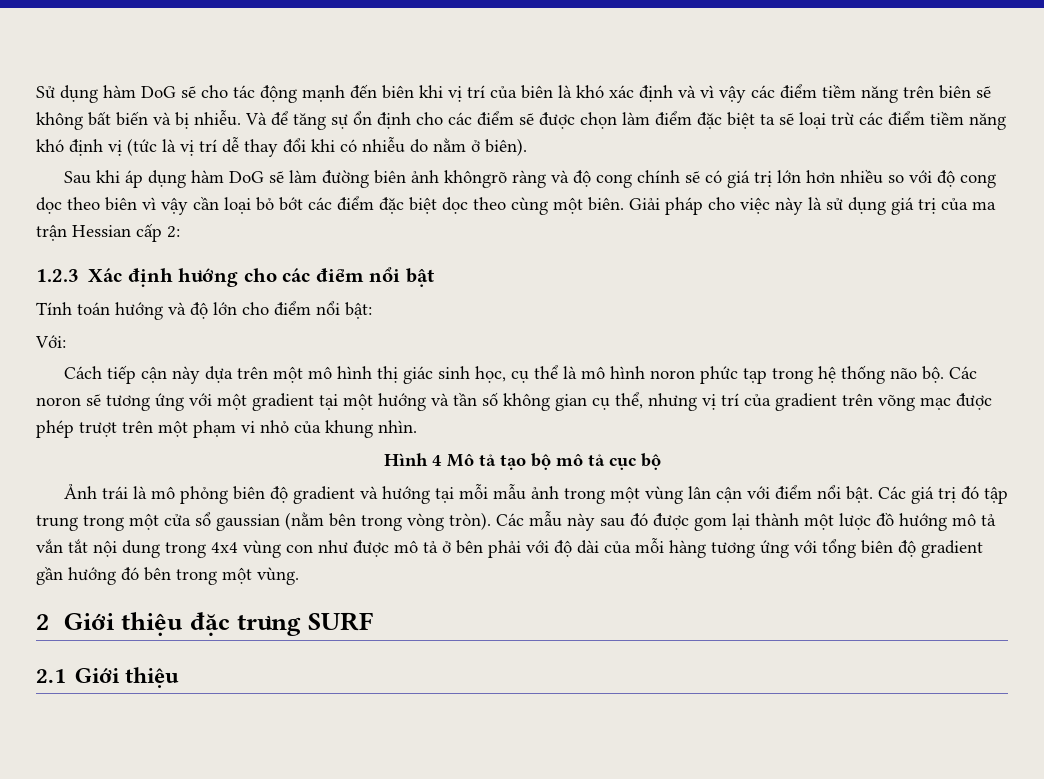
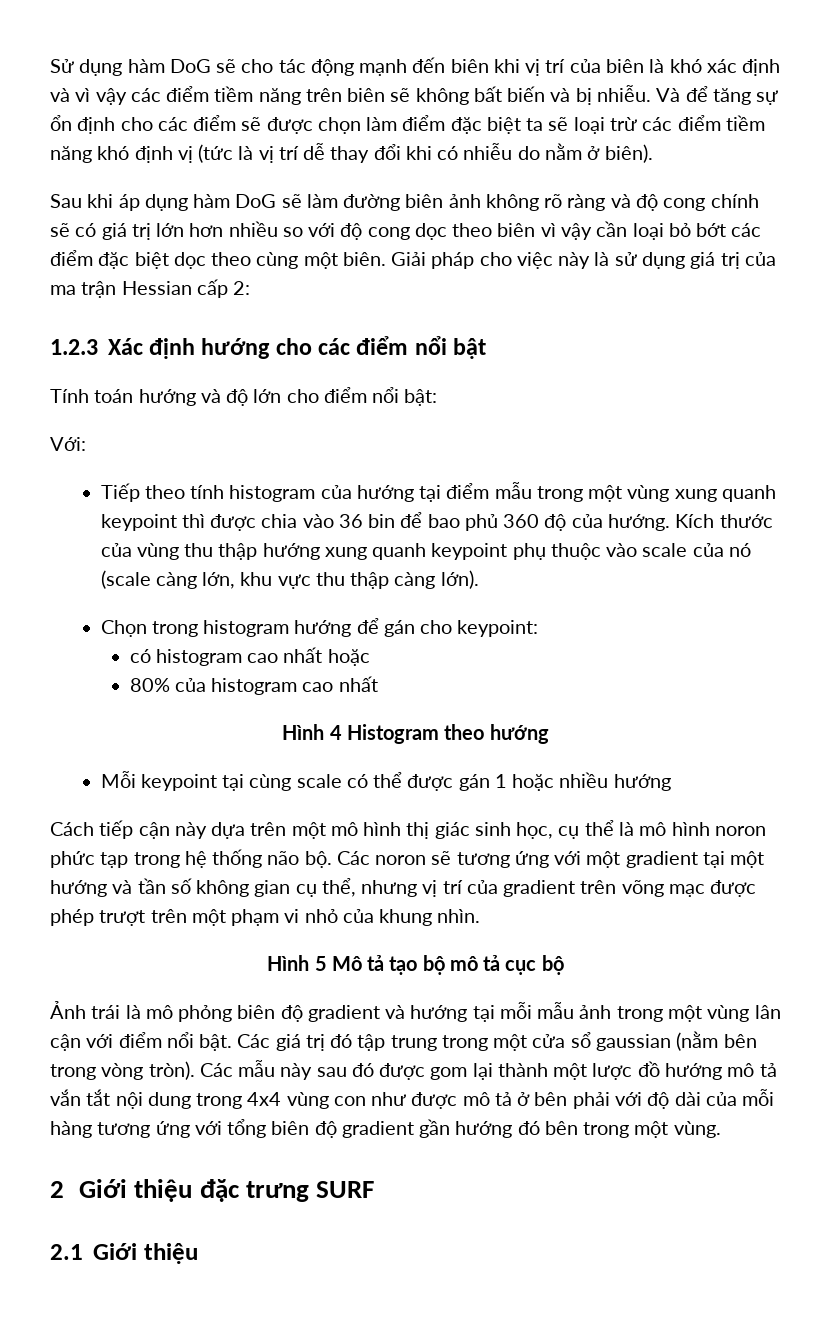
- Sau khi áp dụng hàm DoG sẽ làm đường biên ảnh khôngrõ ràng và độ cong chính sẽ có giá trị lớn hơn nhiều so với độ cong dọc theo biên vì vậy cần loại bỏ bớt các điểm đặc biệt dọc theo cùng một biên.
+ Sau khi áp dụng hàm DoG sẽ làm đường biên ảnh không rõ ràng và độ cong chính sẽ có giá trị lớn hơn nhiều so với độ cong dọc theo biên vì vậy cần loại bỏ bớt các điểm đặc biệt dọc theo cùng một biên.
+ Tiếp theo tính histogram của hướng tại điểm mẫu trong một vùng xung quanh keypoint thì được chia vào 36 bin để bao phủ 360 độ của hướng. Kích thước của vùng thu thập hướng xung quanh keypoint phụ thuộc vào scale của nó (scale càng lớn, khu vực thu thập càng lớn).
+ Chọn trong histogram hướng để gán cho keypoint:
+ có histogram cao nhất hoặc
+ 80% của histogram cao nhất
+ Hình 4 Histogram theo hướng
+ Mỗi keypoint tại cùng scale có thể được gán 1 hoặc nhiều hướng
- Hình 4 Mô tả tạo bộ mô tả cục bộ
+ Hình 5 Mô tả tạo bộ mô tả cục bộ

